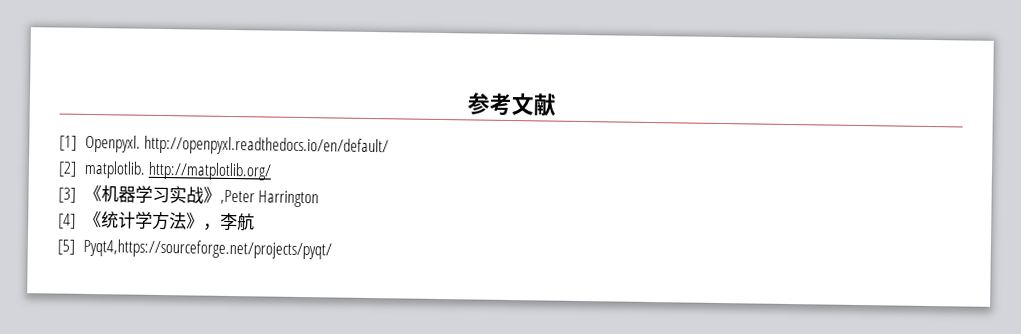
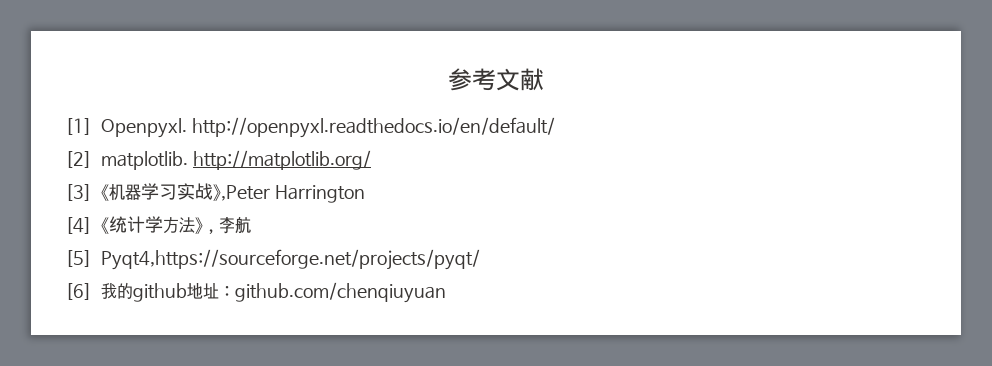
+ [6]我的github地址：github.com/chenqiuyuan

